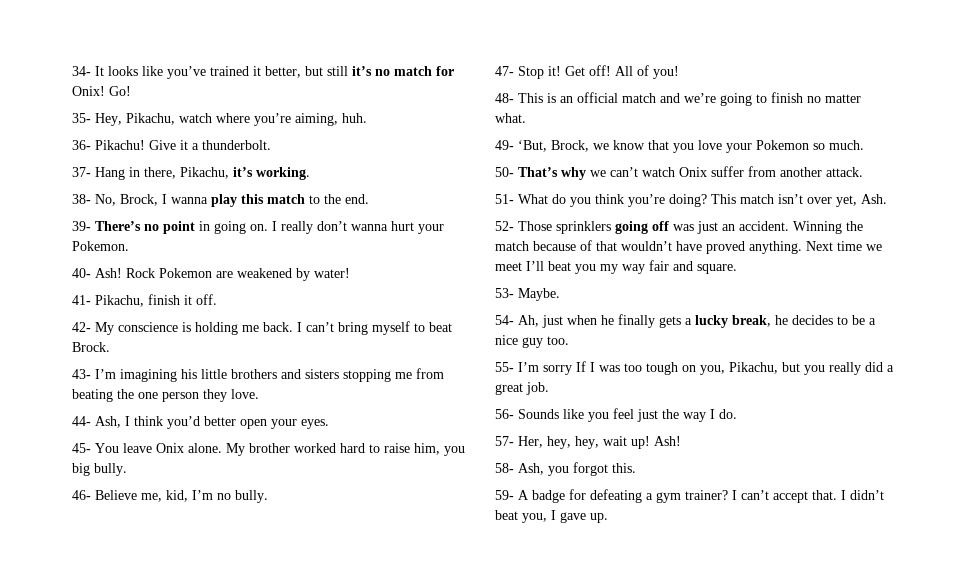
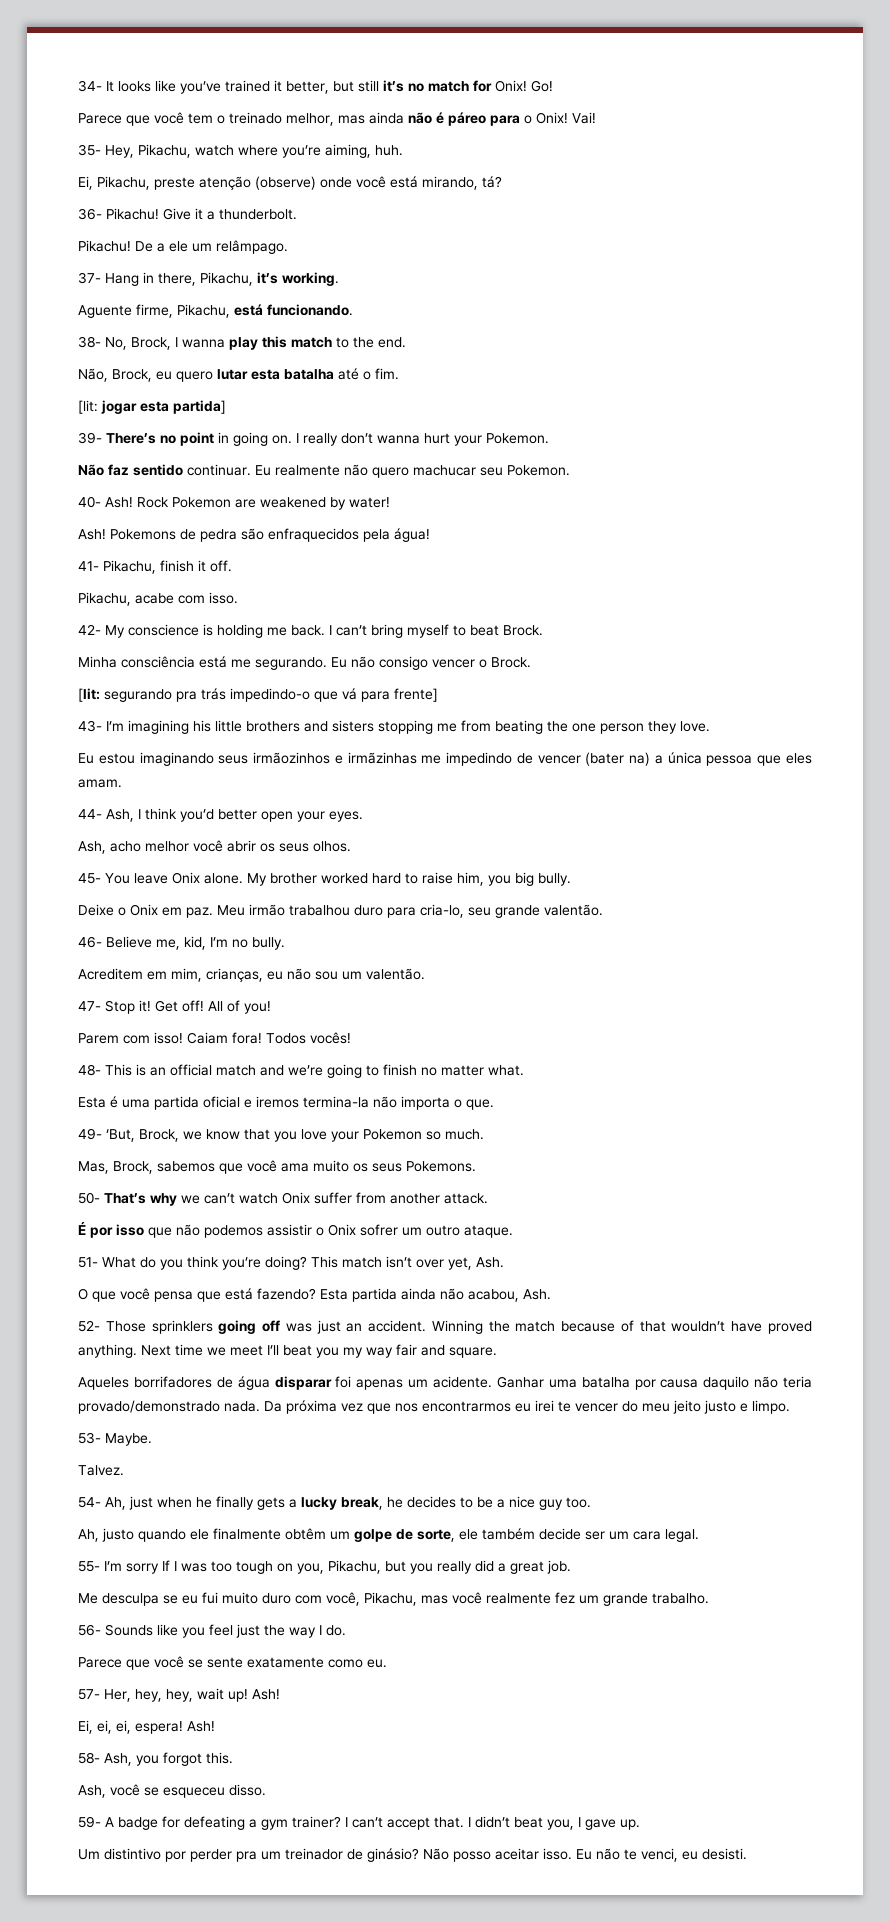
+ Parece que você tem o treinado melhor, mas ainda não é páreo para o Onix! Vai!
+ Ei, Pikachu, preste atenção (observe) onde você está mirando, tá?
+ Pikachu! De a ele um relâmpago.
+ Aguente firme, Pikachu, está funcionando.
+ Não, Brock, eu quero lutar esta batalha até o fim.
+ [lit: jogar esta partida]
+ Não faz sentido continuar. Eu realmente não quero machucar seu Pokemon.
+ Ash! Pokemons de pedra são enfraquecidos pela água!
+ Pikachu, acabe com isso.
+ Minha consciência está me segurando. Eu não consigo vencer o Brock.
+ [lit: segurando pra trás impedindo-o que vá para frente]
+ Eu estou imaginando seus irmãozinhos e irmãzinhas me impedindo de vencer (bater na) a única pessoa que eles amam.
+ Ash, acho melhor você abrir os seus olhos.
+ Deixe o Onix em paz. Meu irmão trabalhou duro para cria-lo, seu grande valentão.
+ Acreditem em mim, crianças, eu não sou um valentão.
+ Parem com isso! Caiam fora! Todos vocês!
+ Esta é uma partida oficial e iremos termina-la não importa o que.
+ Mas, Brock, sabemos que você ama muito os seus Pokemons.
+ É por isso que não podemos assistir o Onix sofrer um outro ataque.
+ O que você pensa que está fazendo? Esta partida ainda não acabou, Ash.
+ Aqueles borrifadores de água disparar foi apenas um acidente. Ganhar uma batalha por causa daquilo não teria provado/demonstrado nada. Da próxima vez que nos encontrarmos eu irei te vencer do meu jeito justo e limpo.
+ Talvez.
+ Ah, justo quando ele finalmente obtêm um golpe de sorte, ele também decide ser um cara legal.
+ Me desculpa se eu fui muito duro com você, Pikachu, mas você realmente fez um grande trabalho.
+ Parece que você se sente exatamente como eu.
+ Ei, ei, ei, espera! Ash!
+ Ash, você se esqueceu disso.
+ Um distintivo por perder pra um treinador de ginásio? Não posso aceitar isso. Eu não te venci, eu desisti.

